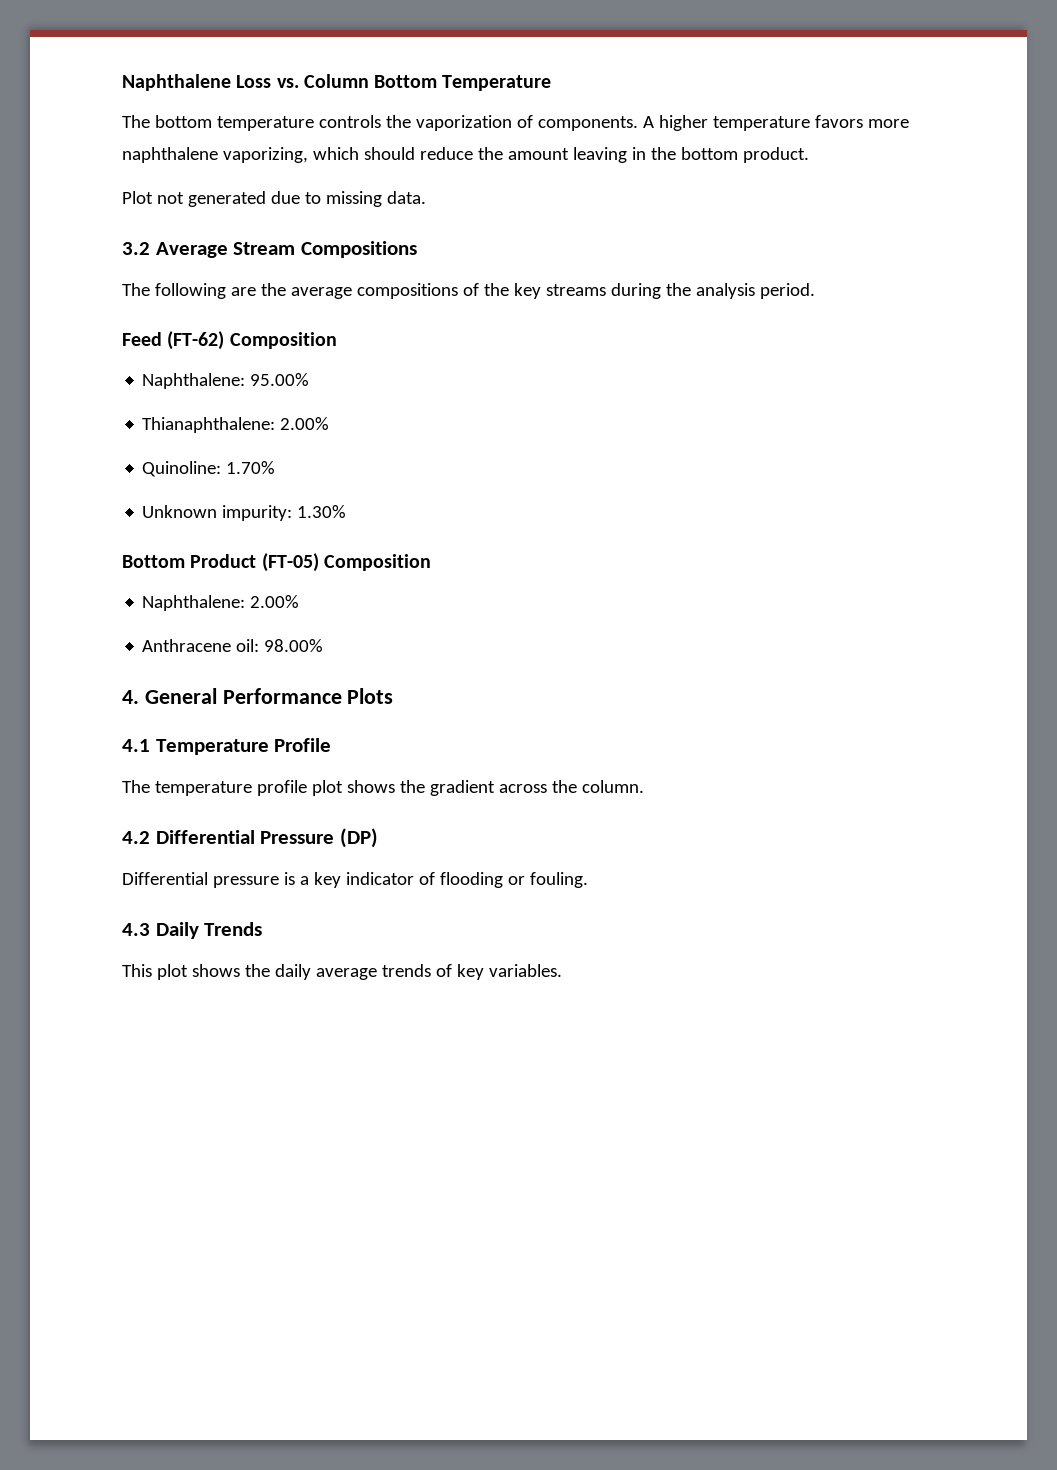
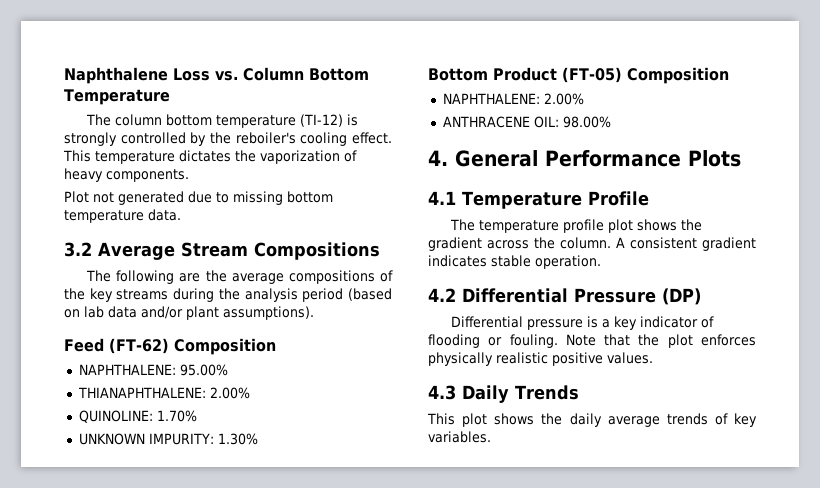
- The bottom temperature controls the vaporization of components. A higher temperature favors more naphthalene vaporizing, which should reduce the amount leaving in the bottom product.
+ The column bottom temperature (TI-12) is strongly controlled by the reboiler's cooling effect. This temperature dictates the vaporization of heavy components.
- Plot not generated due to missing data.
+ Plot not generated due to missing bottom temperature data.
- The following are the average compositions of the key streams during the analysis period.
+ The following are the average compositions of the key streams during the analysis period (based on lab data and/or plant assumptions).
- Naphthalene: 95.00%
+ NAPHTHALENE: 95.00%
- Thianaphthalene: 2.00%
- Quinoline: 1.70%
+ THIANAPHTHALENE: 2.00%
+ QUINOLINE: 1.70%
- Unknown impurity: 1.30%
+ UNKNOWN IMPURITY: 1.30%
- Naphthalene: 2.00%
- Anthracene oil: 98.00%
+ NAPHTHALENE: 2.00%
+ ANTHRACENE OIL: 98.00%
+ A consistent gradient indicates stable operation.
+ Note that the plot enforces physically realistic positive values.

